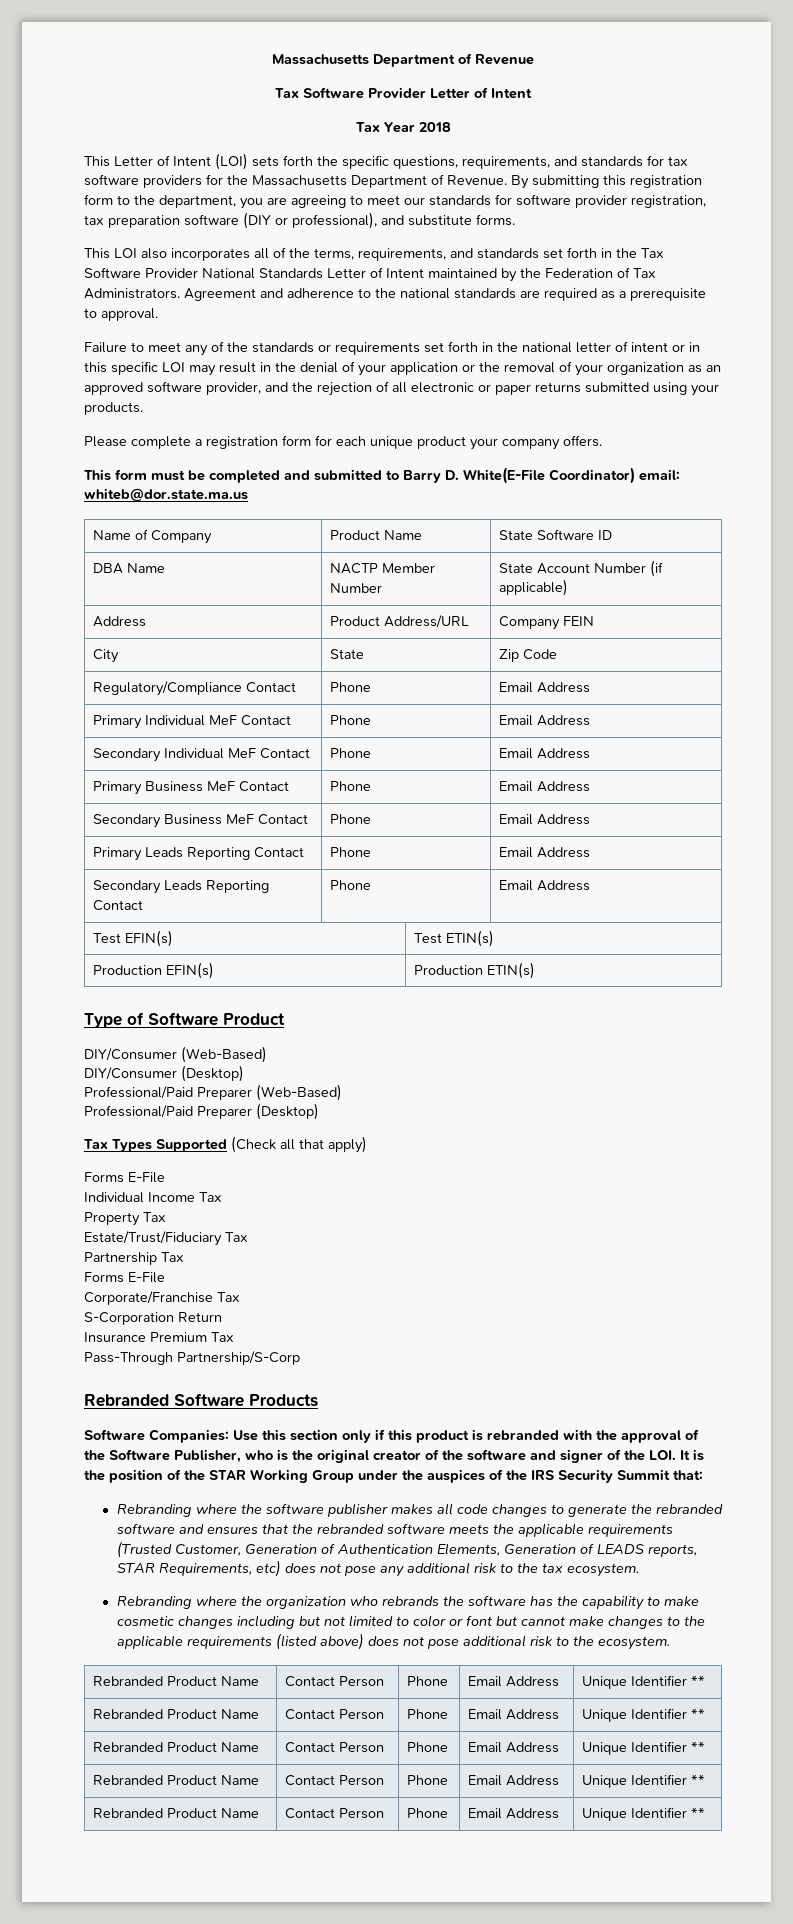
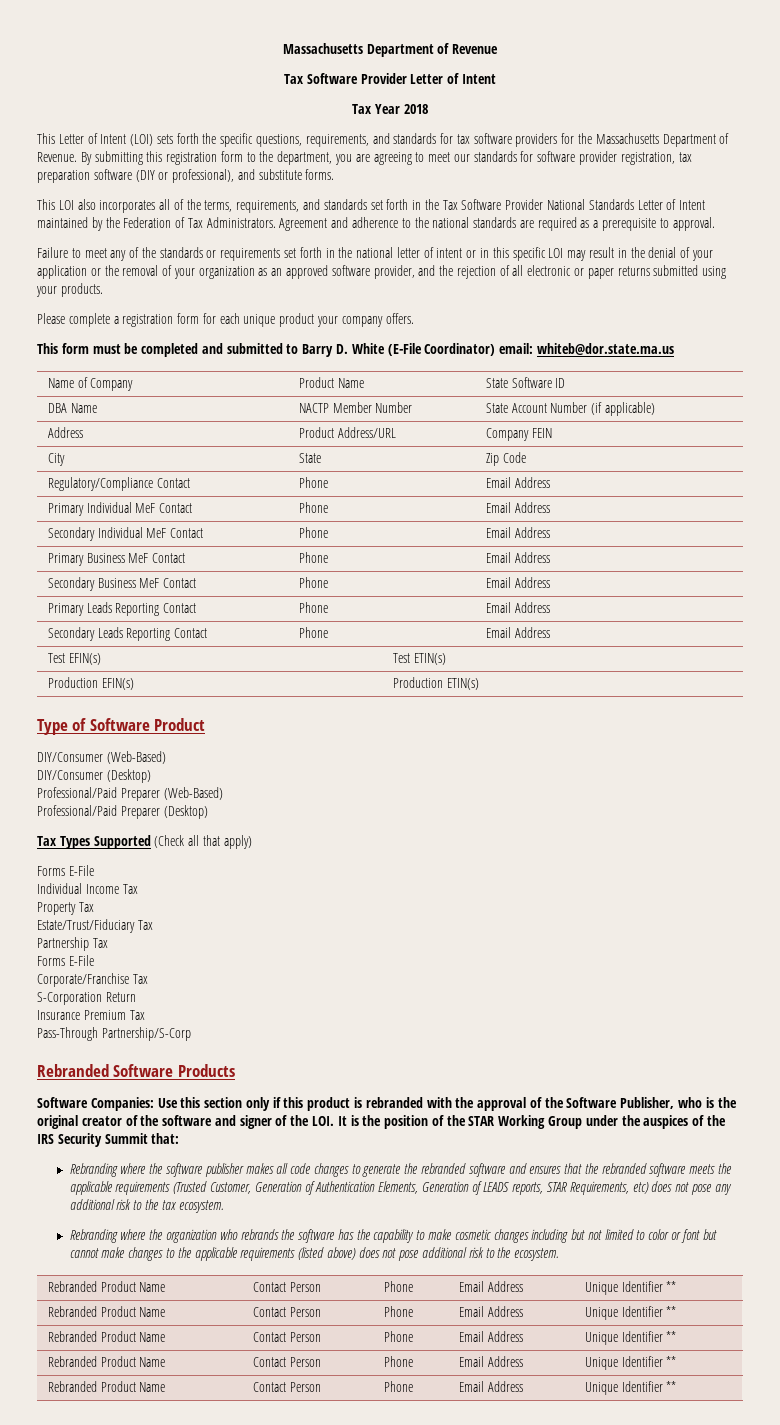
- This form must be completed and submitted to Barry D. White(E-File Coordinator) email: whiteb@dor.state.ma.us
+ This form must be completed and submitted to Barry D. White (E-File Coordinator) email: whiteb@dor.state.ma.us

